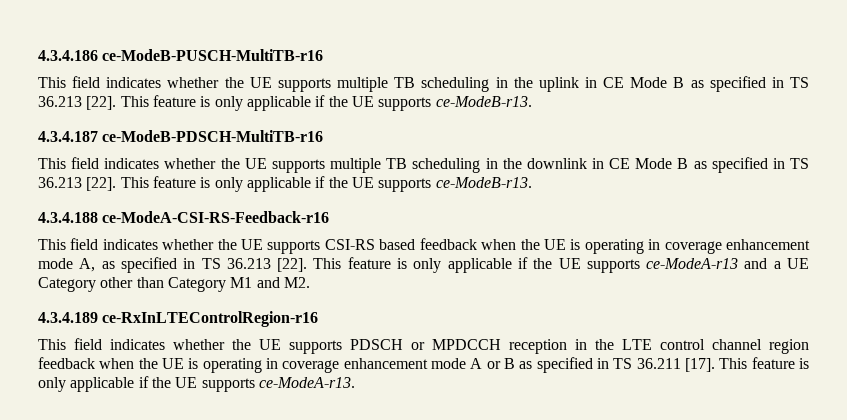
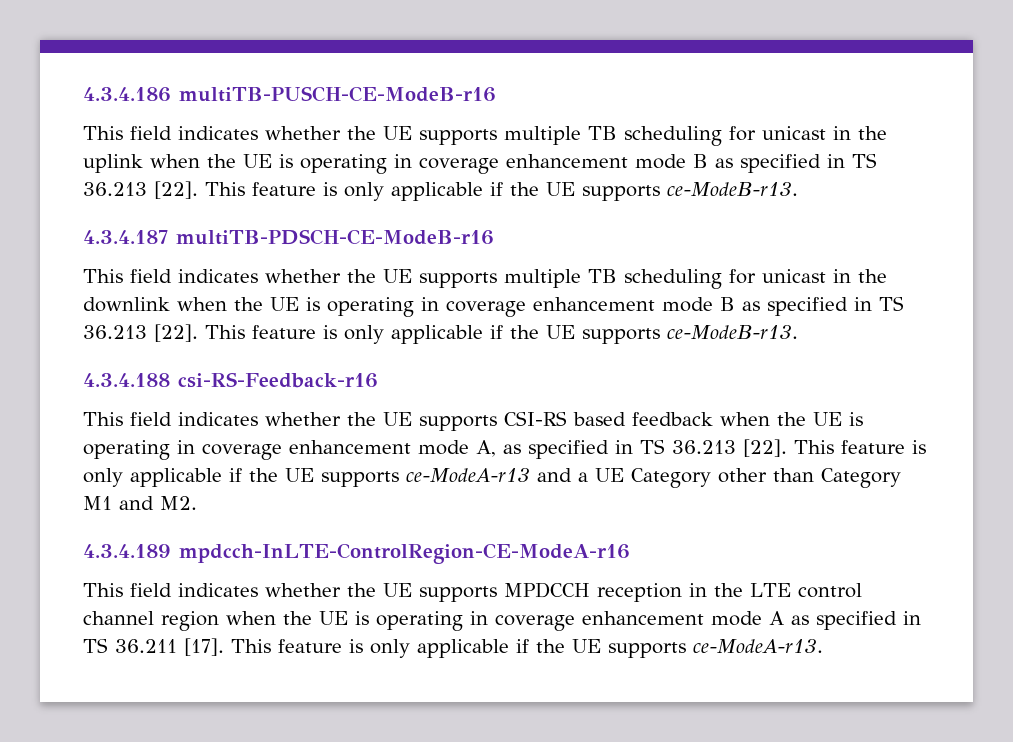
- 4.3.4.186 ce-ModeB-PUSCH-MultiTB-r16
+ 4.3.4.186 multiTB-PUSCH-CE-ModeB-r16
- This field indicates whether the UE supports multiple TB scheduling in the uplink in CE Mode B as specified in TS 36.213 [22].
+ This field indicates whether the UE supports multiple TB scheduling for unicast in the uplink when the UE is operating in coverage enhancement mode B as specified in TS 36.213 [22].
- 4.3.4.187 ce-ModeB-PDSCH-MultiTB-r16
+ 4.3.4.187 multiTB-PDSCH-CE-ModeB-r16
- This field indicates whether the UE supports multiple TB scheduling in the downlink in CE Mode B as specified in TS 36.213 [22].
+ This field indicates whether the UE supports multiple TB scheduling for unicast in the downlink when the UE is operating in coverage enhancement mode B as specified in TS 36.213 [22].
- 4.3.4.188 ce-ModeA-CSI-RS-Feedback-r16
+ 4.3.4.188 csi-RS-Feedback-r16
- 4.3.4.189 ce-RxInLTEControlRegion-r16
- This field indicates whether the UE supports PDSCH or MPDCCH reception in the LTE control channel region feedback when the UE is operating in coverage enhancement mode A or B as specified in TS 36.211 [17].
+ 4.3.4.189 mpdcch-InLTE-ControlRegion-CE-ModeA-r16
+ This field indicates whether the UE supports MPDCCH reception in the LTE control channel region when the UE is operating in coverage enhancement mode A as specified in TS 36.211 [17].

